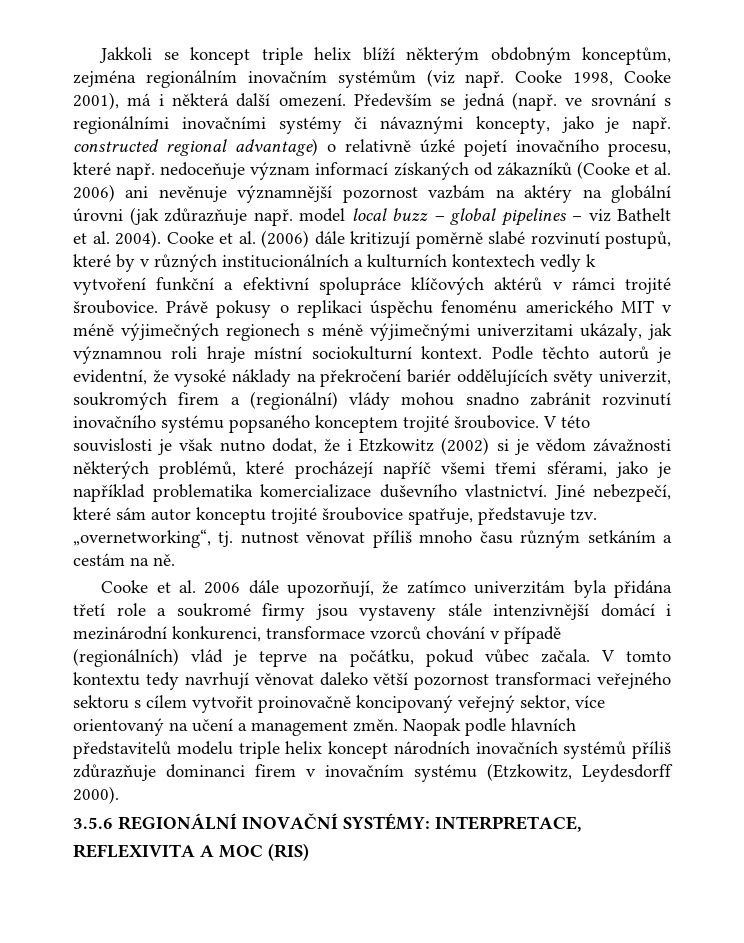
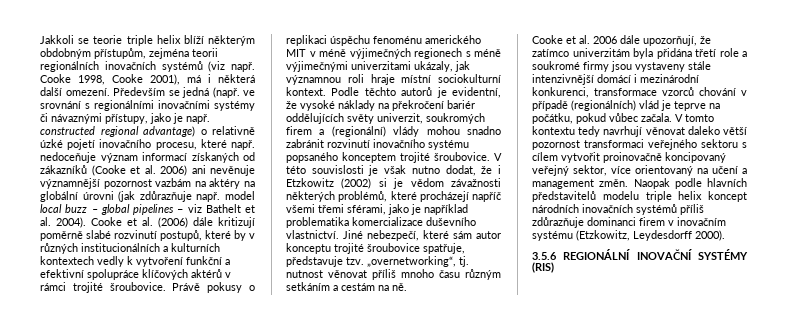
- Jakkoli se koncept triple helix blíží některým obdobným konceptům, zejména regionálním inovačním systémům (viz např.
+ Jakkoli se teorie triple helix blíží některým obdobným přístupům, zejména teorii regionálních inovačních systémů (viz např.
- Především se jedná (např. ve srovnání s regionálními inovačními systémy či návaznými koncepty, jako je např. constructed regional advantage) o relativně úzké pojetí inovačního procesu, které např. nedoceňuje význam informací získaných od zákazníků (Cooke et al. 2006) ani nevěnuje významnější pozornost vazbám na aktéry na globální úrovni (jak zdůrazňuje např. model local buzz – global pipelines – viz Bathelt et al. 2004).
+ Především se jedná (např. ve srovnání s regionálními inovačními systémy či návaznými přístupy, jako je např. constructed regional advantage) o relativně úzké pojetí inovačního procesu, které např. nedoceňuje význam informací získaných od zákazníků (Cooke et al. 2006) ani nevěnuje významnější pozornost vazbám na aktéry na globální úrovni (jak zdůrazňuje např. model local buzz – global pipelines – viz Bathelt et al. 2004).
- 3.5.6 REGIONÁLNÍ INOVAČNÍ SYSTÉMY: INTERPRETACE,
- REFLEXIVITA A MOC (RIS)
+ 3.5.6 REGIONÁLNÍ INOVAČNÍ SYSTÉMY (RIS)

